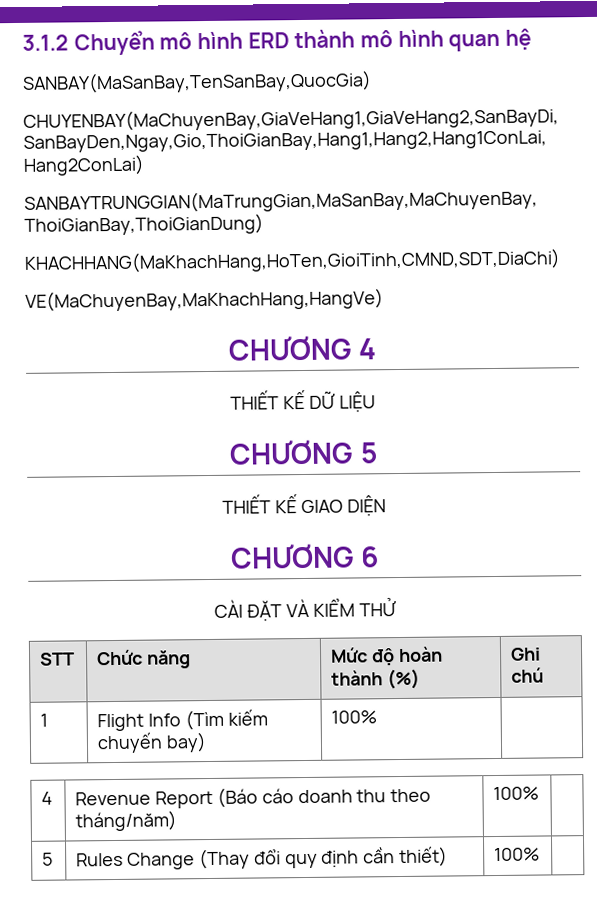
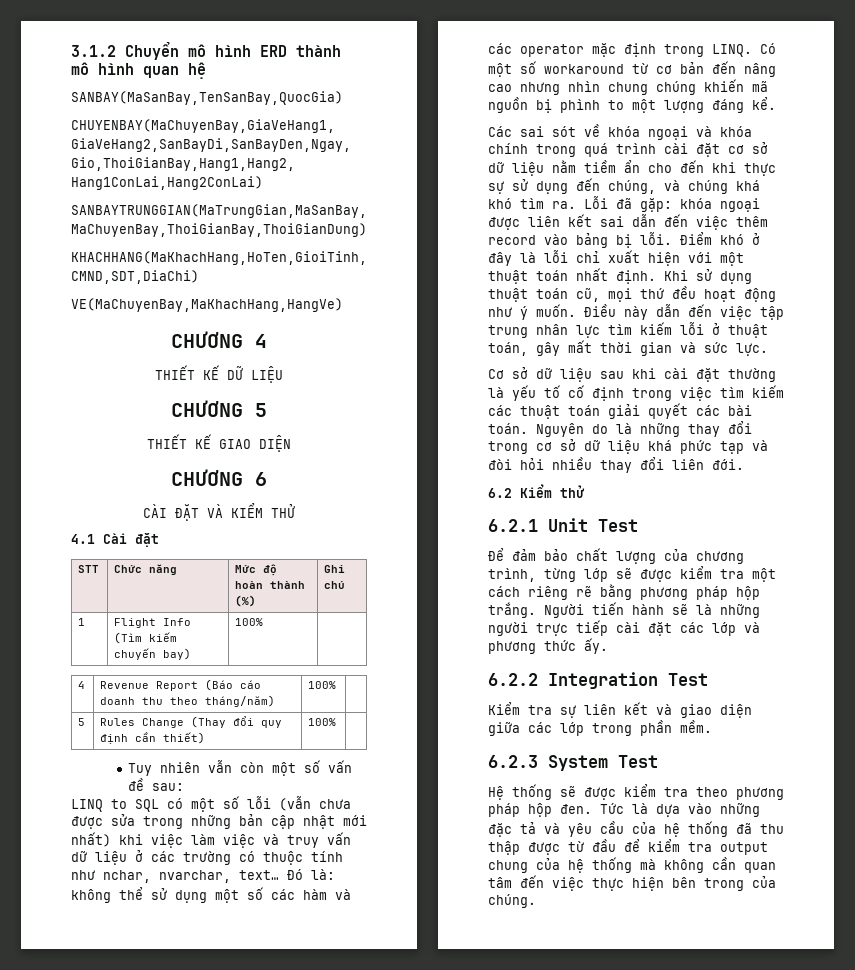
+ 4.1 Cài đặt
+ Tuy nhiên vẫn còn một số vấn đề sau:
+ LINQ to SQL có một số lỗi (vẫn chưa được sửa trong những bản cập nhật mới nhất) khi việc làm việc và truy vấn dữ liệu ở các trường có thuộc tính như nchar, nvarchar, text… Đó là: không thể sử dụng một số các hàm và các operator mặc định trong LINQ. Có một số workaround từ cơ bản đến nâng cao nhưng nhìn chung chúng khiến mã nguồn bị phình to một lượng đáng kể.
+ Các sai sót về khóa ngoại và khóa chính trong quá trình cài đặt cơ sở dữ liệu nằm tiềm ẩn cho đến khi thực sự sử dụng đến chúng, và chúng khá khó tìm ra. Lỗi đã gặp: khóa ngoại được liên kết sai dẫn đến việc thêm record vào bảng bị lỗi. Điểm khó ở đây là lỗi chỉ xuất hiện với một thuật toán nhất định. Khi sử dụng thuật toán cũ, mọi thứ đều hoạt động như ý muốn. Điều này dẫn đến việc tập trung nhân lực tìm kiếm lỗi ở thuật toán, gây mất thời gian và sức lực.
+ Cơ sở dữ liệu sau khi cài đặt thường là yếu tố cố định trong việc tìm kiếm các thuật toán giải quyết các bài toán. Nguyên do là những thay đổi trong cơ sở dữ liệu khá phức tạp và đòi hỏi nhiều thay đổi liên đới.
+ 6.2 Kiểm thử
+ 6.2.1 Unit Test
+ Để đảm bảo chất lượng của chương trình, từng lớp sẽ được kiểm tra một cách riêng rẽ bằng phương pháp hộp trắng. Người tiến hành sẽ là những người trực tiếp cài đặt các lớp và phương thức ấy.
+ 6.2.2 Integration Test
+ Kiểm tra sự liên kết và giao diện giữa các lớp trong phần mềm.
+ 6.2.3 System Test
+ Hệ thống sẽ được kiểm tra theo phương pháp hộp đen. Tức là dựa vào những đặc tả và yêu cầu của hệ thống đã thu thập được từ đầu để kiểm tra output chung của hệ thống mà không cần quan tâm đến việc thực hiện bên trong của chúng.

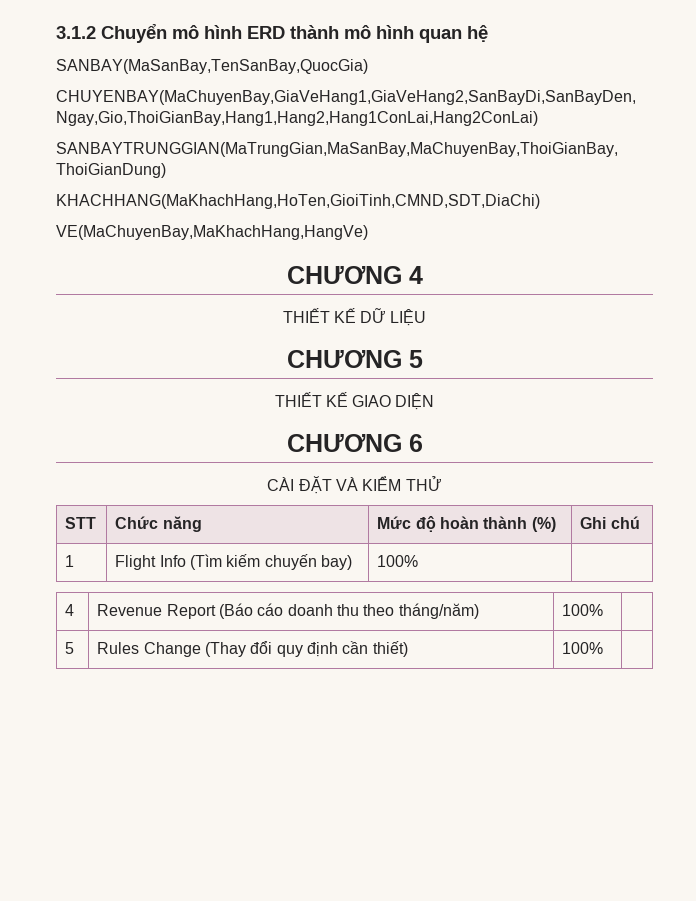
- 4.1 Cài đặt
- Tuy nhiên vẫn còn một số vấn đề sau:
- LINQ to SQL có một số lỗi (vẫn chưa được sửa trong những bản cập nhật mới nhất) khi việc làm việc và truy vấn dữ liệu ở các trường có thuộc tính như nchar, nvarchar, text… Đó là: không thể sử dụng một số các hàm và các operator mặc định trong LINQ. Có một số workaround từ cơ bản đến nâng cao nhưng nhìn chung chúng khiến mã nguồn bị phình to một lượng đáng kể.
- Các sai sót về khóa ngoại và khóa chính trong quá trình cài đặt cơ sở dữ liệu nằm tiềm ẩn cho đến khi thực sự sử dụng đến chúng, và chúng khá khó tìm ra. Lỗi đã gặp: khóa ngoại được liên kết sai dẫn đến việc thêm record vào bảng bị lỗi. Điểm khó ở đây là lỗi chỉ xuất hiện với một thuật toán nhất định. Khi sử dụng thuật toán cũ, mọi thứ đều hoạt động như ý muốn. Điều này dẫn đến việc tập trung nhân lực tìm kiếm lỗi ở thuật toán, gây mất thời gian và sức lực.
- Cơ sở dữ liệu sau khi cài đặt thường là yếu tố cố định trong việc tìm kiếm các thuật toán giải quyết các bài toán. Nguyên do là những thay đổi trong cơ sở dữ liệu khá phức tạp và đòi hỏi nhiều thay đổi liên đới.
- 6.2 Kiểm thử
- 6.2.1 Unit Test
- Để đảm bảo chất lượng của chương trình, từng lớp sẽ được kiểm tra một cách riêng rẽ bằng phương pháp hộp trắng. Người tiến hành sẽ là những người trực tiếp cài đặt các lớp và phương thức ấy.
- 6.2.2 Integration Test
- Kiểm tra sự liên kết và giao diện giữa các lớp trong phần mềm.
- 6.2.3 System Test
- Hệ thống sẽ được kiểm tra theo phương pháp hộp đen. Tức là dựa vào những đặc tả và yêu cầu của hệ thống đã thu thập được từ đầu để kiểm tra output chung của hệ thống mà không cần quan tâm đến việc thực hiện bên trong của chúng.

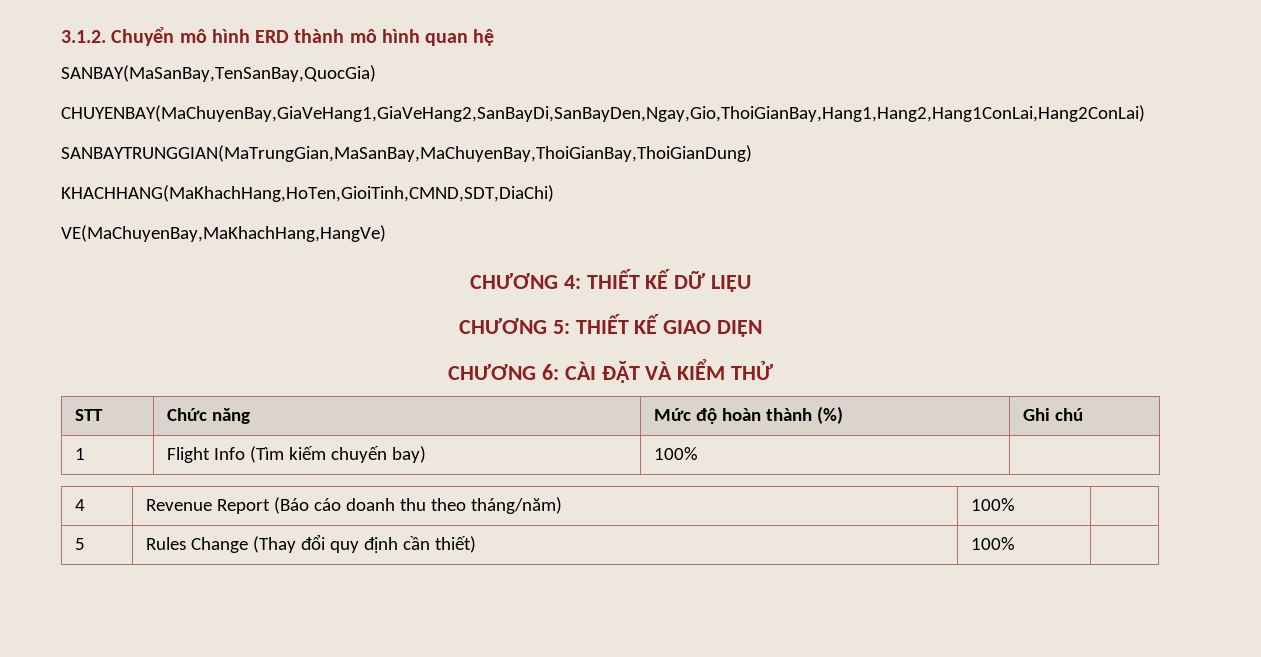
- 3.1.2 Chuyển mô hình ERD thành mô hình quan hệ
+ 3.1.2. Chuyển mô hình ERD thành mô hình quan hệ
- CHƯƠNG 4
- THIẾT KẾ DỮ LIỆU
+ CHƯƠNG 4: THIẾT KẾ DỮ LIỆU
- CHƯƠNG 5
- THIẾT KẾ GIAO DIỆN
+ CHƯƠNG 5: THIẾT KẾ GIAO DIỆN
- CHƯƠNG 6
- CÀI ĐẶT VÀ KIỂM THỬ
+ CHƯƠNG 6: CÀI ĐẶT VÀ KIỂM THỬ

